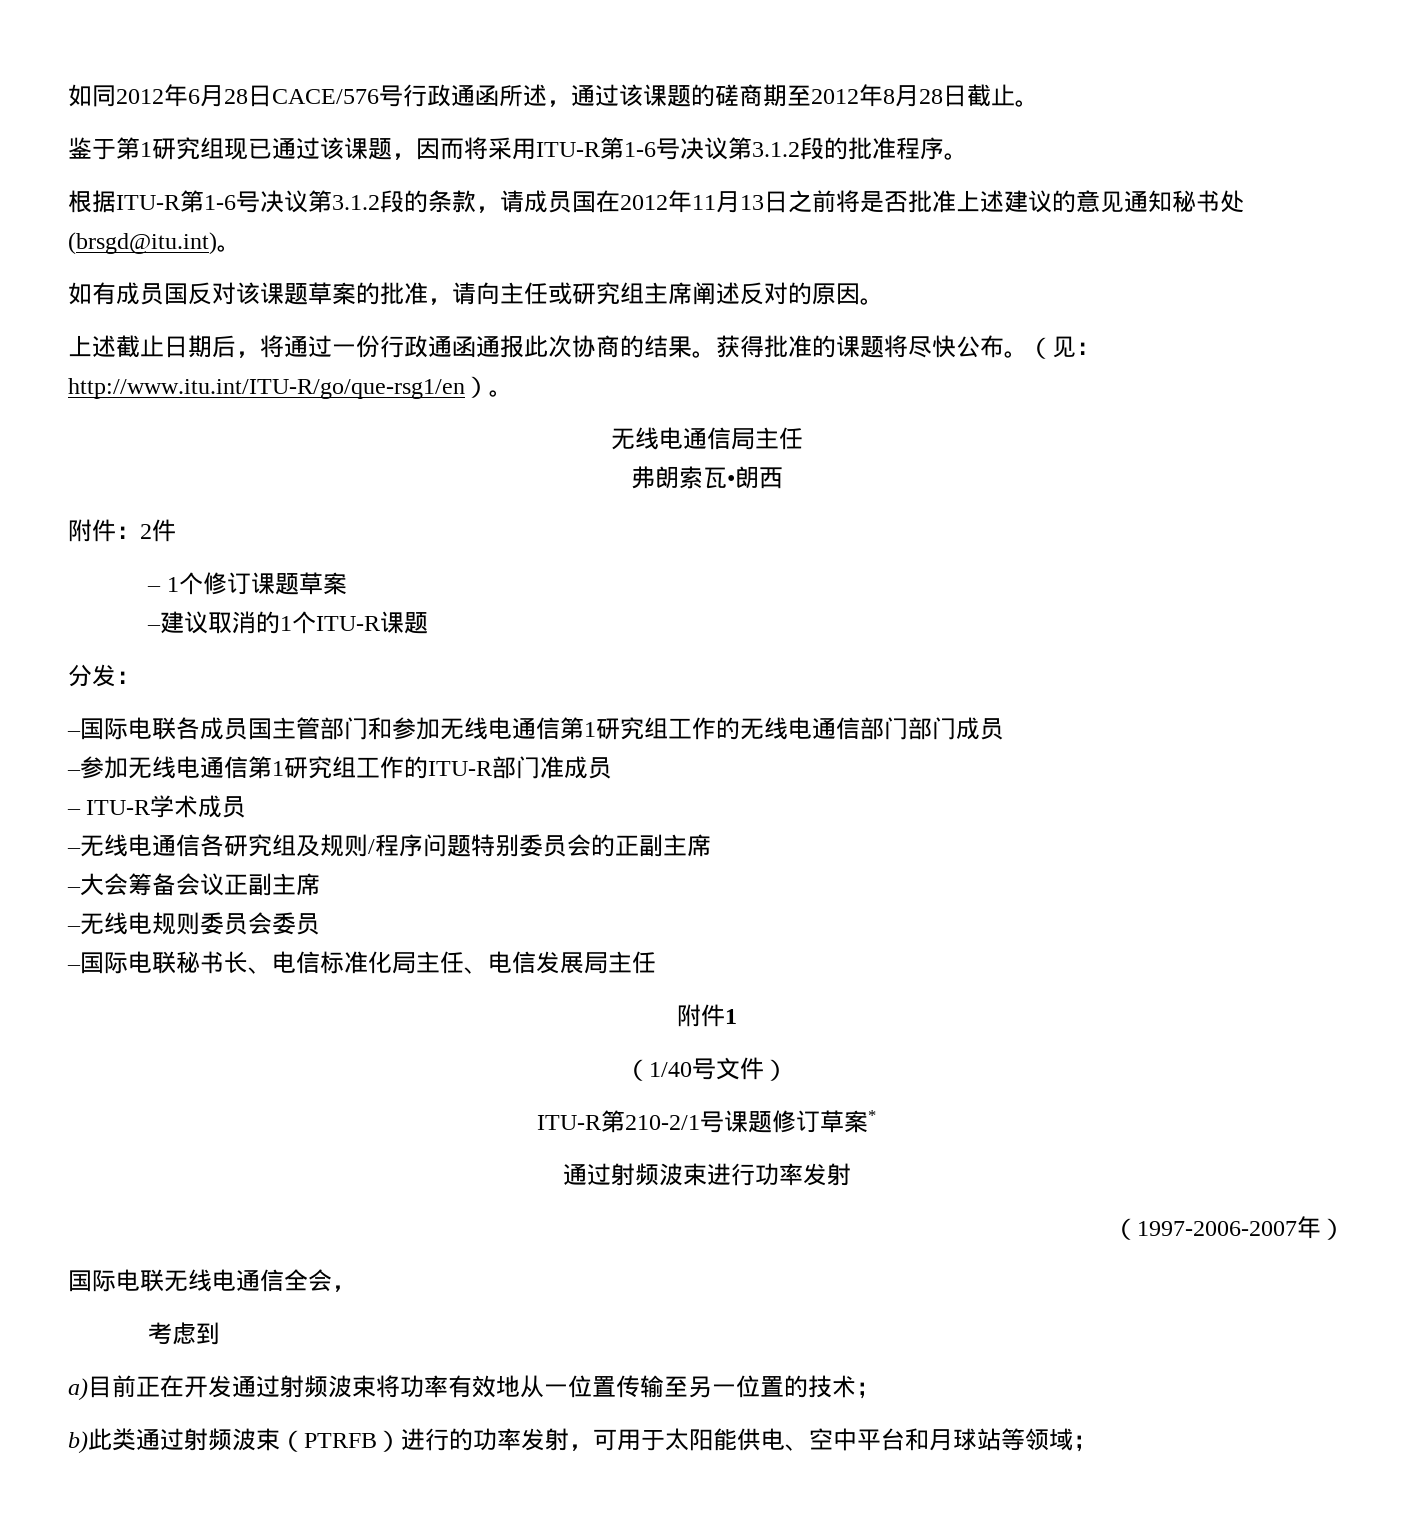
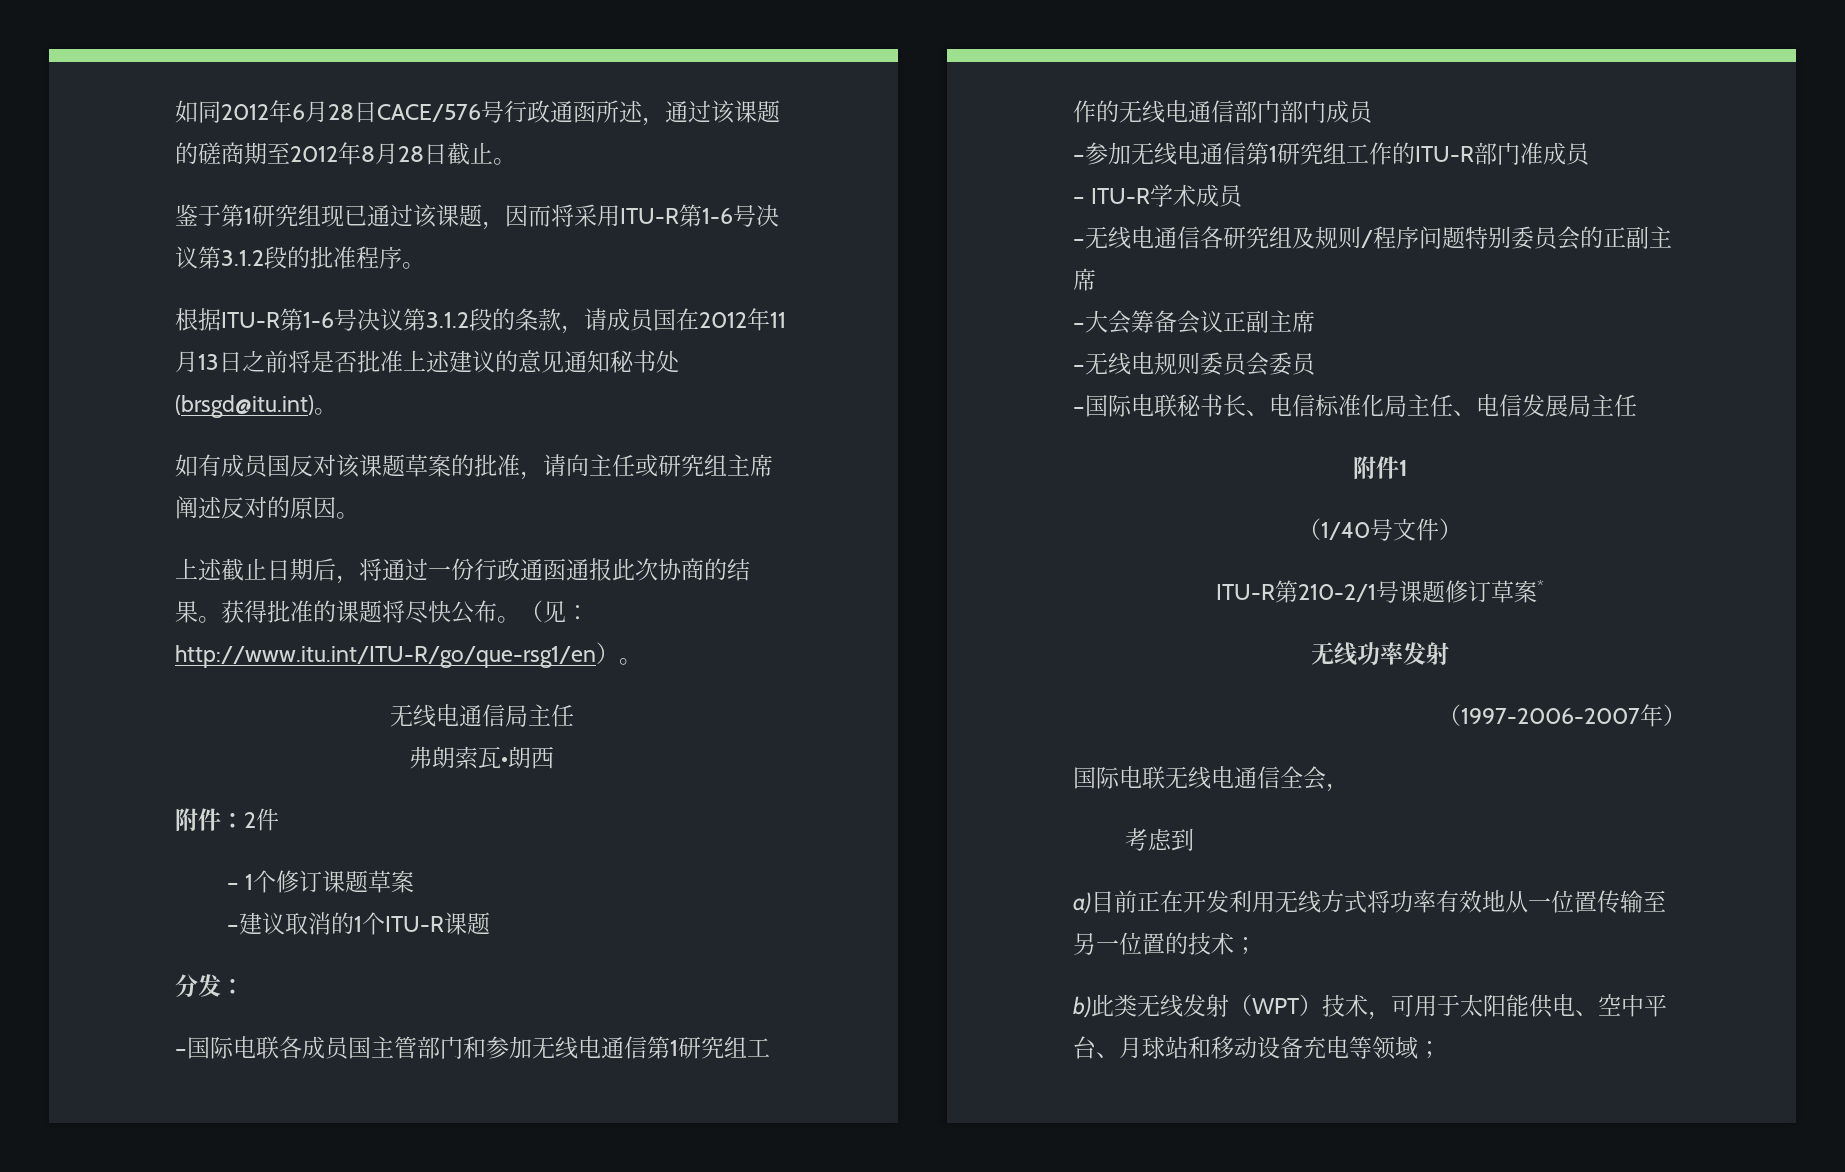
- 通过射频波束进行功率发射
+ 无线功率发射
- a)目前正在开发通过射频波束将功率有效地从一位置传输至另一位置的技术；
+ a)目前正在开发利用无线方式将功率有效地从一位置传输至另一位置的技术；
- b)此类通过射频波束（PTRFB）进行的功率发射，可用于太阳能供电、空中平台和月球站等领域；
+ b)此类无线发射（WPT）技术，可用于太阳能供电、空中平台、月球站和移动设备充电等领域；

